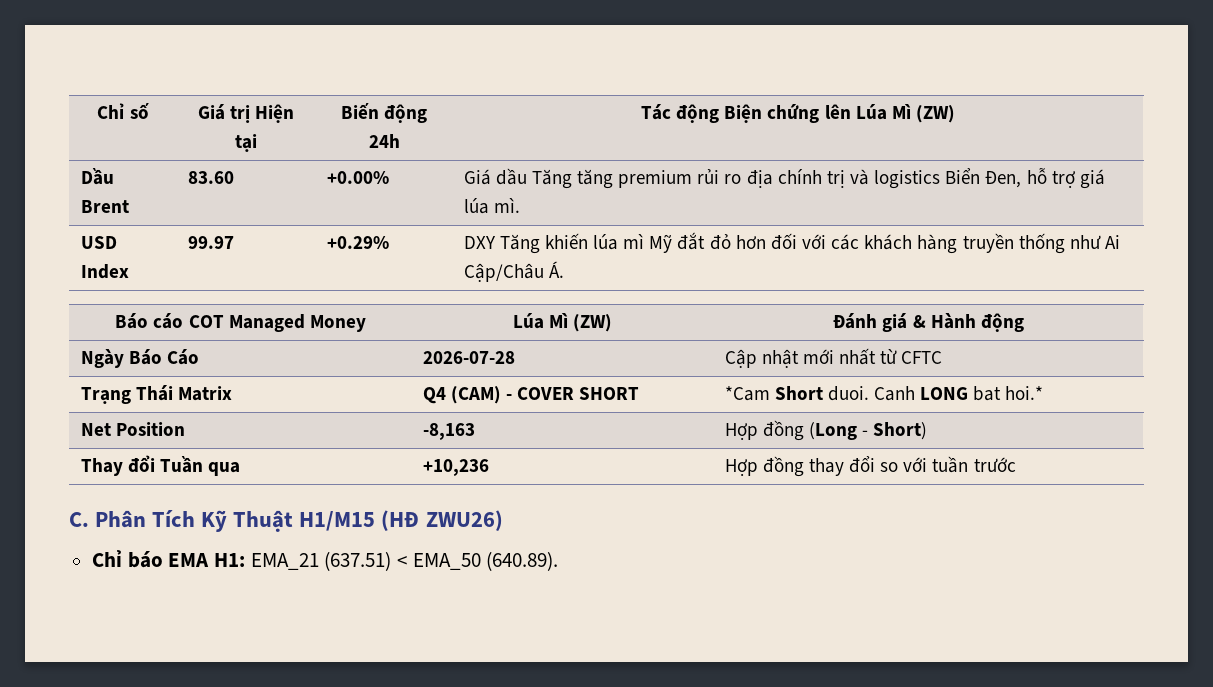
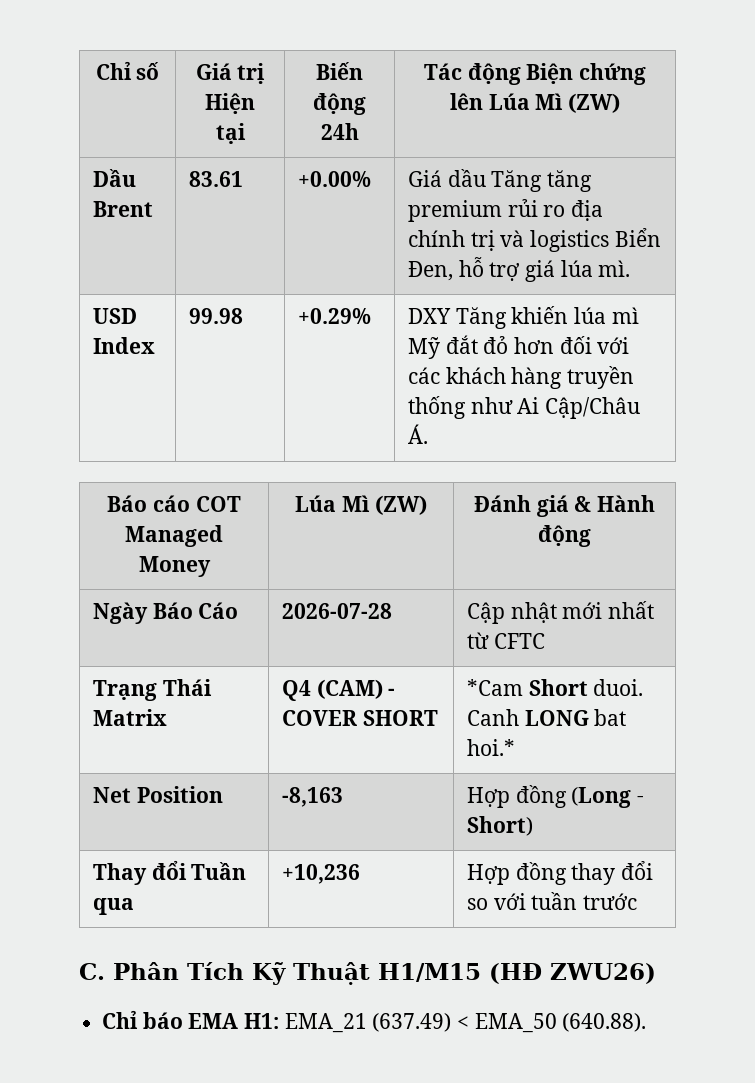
- Dầu Brent | 83.60 | +0.00% | Giá dầu Tăng tăng premium rủi ro địa chính trị và logistics Biển Đen, hỗ trợ giá lúa mì.
+ Dầu Brent | 83.61 | +0.00% | Giá dầu Tăng tăng premium rủi ro địa chính trị và logistics Biển Đen, hỗ trợ giá lúa mì.
- USD Index | 99.97 | +0.29% | DXY Tăng khiến lúa mì Mỹ đắt đỏ hơn đối với các khách hàng truyền thống như Ai Cập/Châu Á.
+ USD Index | 99.98 | +0.29% | DXY Tăng khiến lúa mì Mỹ đắt đỏ hơn đối với các khách hàng truyền thống như Ai Cập/Châu Á.
- Chỉ báo EMA H1: EMA_21 (637.51) < EMA_50 (640.89).
+ Chỉ báo EMA H1: EMA_21 (637.49) < EMA_50 (640.88).

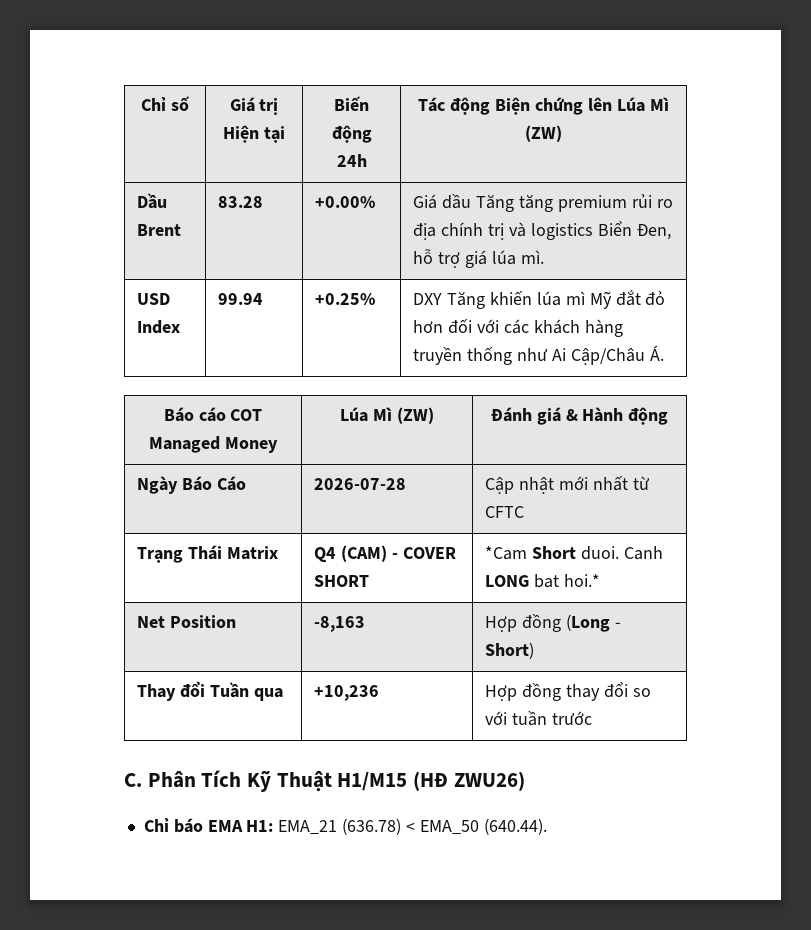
- Dầu Brent | 83.61 | +0.00% | Giá dầu Tăng tăng premium rủi ro địa chính trị và logistics Biển Đen, hỗ trợ giá lúa mì.
+ Dầu Brent | 83.28 | +0.00% | Giá dầu Tăng tăng premium rủi ro địa chính trị và logistics Biển Đen, hỗ trợ giá lúa mì.
- USD Index | 99.98 | +0.29% | DXY Tăng khiến lúa mì Mỹ đắt đỏ hơn đối với các khách hàng truyền thống như Ai Cập/Châu Á.
+ USD Index | 99.94 | +0.25% | DXY Tăng khiến lúa mì Mỹ đắt đỏ hơn đối với các khách hàng truyền thống như Ai Cập/Châu Á.
- Chỉ báo EMA H1: EMA_21 (637.49) < EMA_50 (640.88).
+ Chỉ báo EMA H1: EMA_21 (636.78) < EMA_50 (640.44).

